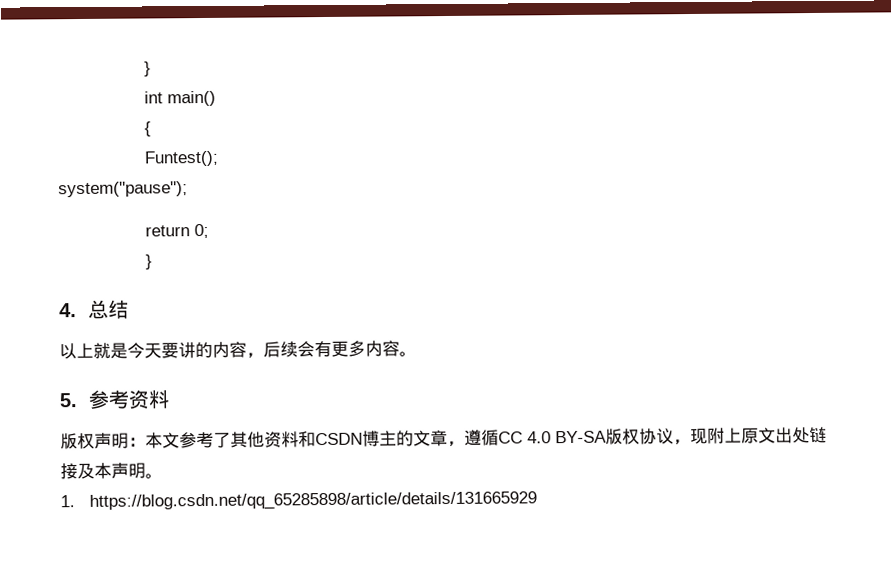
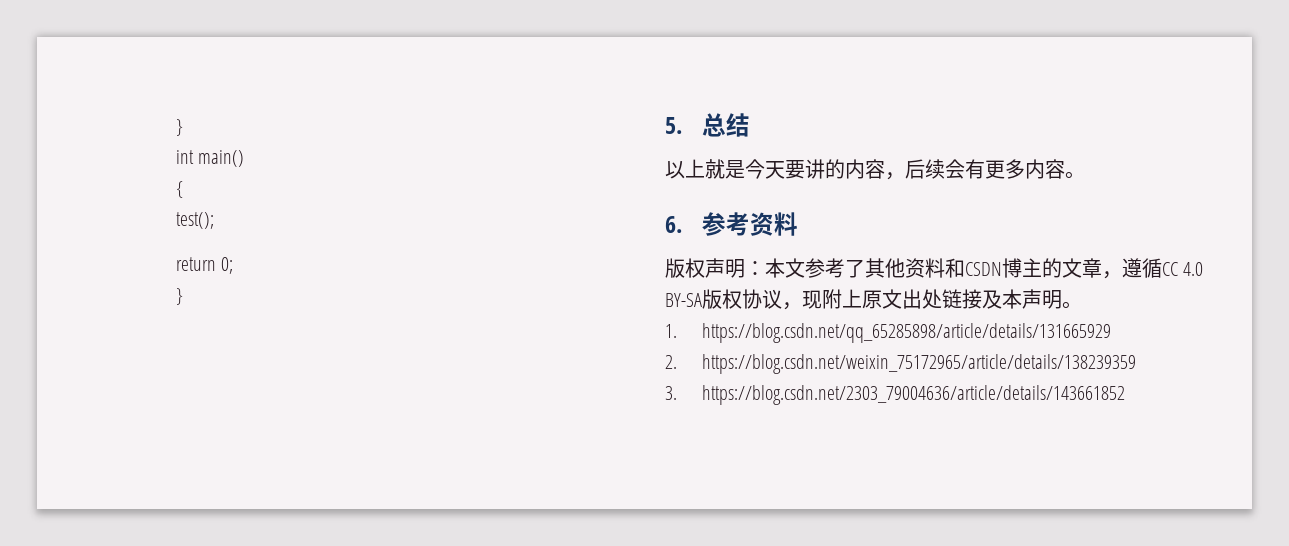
- Funtest();
- system("pause");
+ test();
- 4.总结
+ 5.总结
- 5.参考资料
+ 6.参考资料
+ 2. https://blog.csdn.net/weixin_75172965/article/details/138239359
+ 3. https://blog.csdn.net/2303_79004636/article/details/143661852

